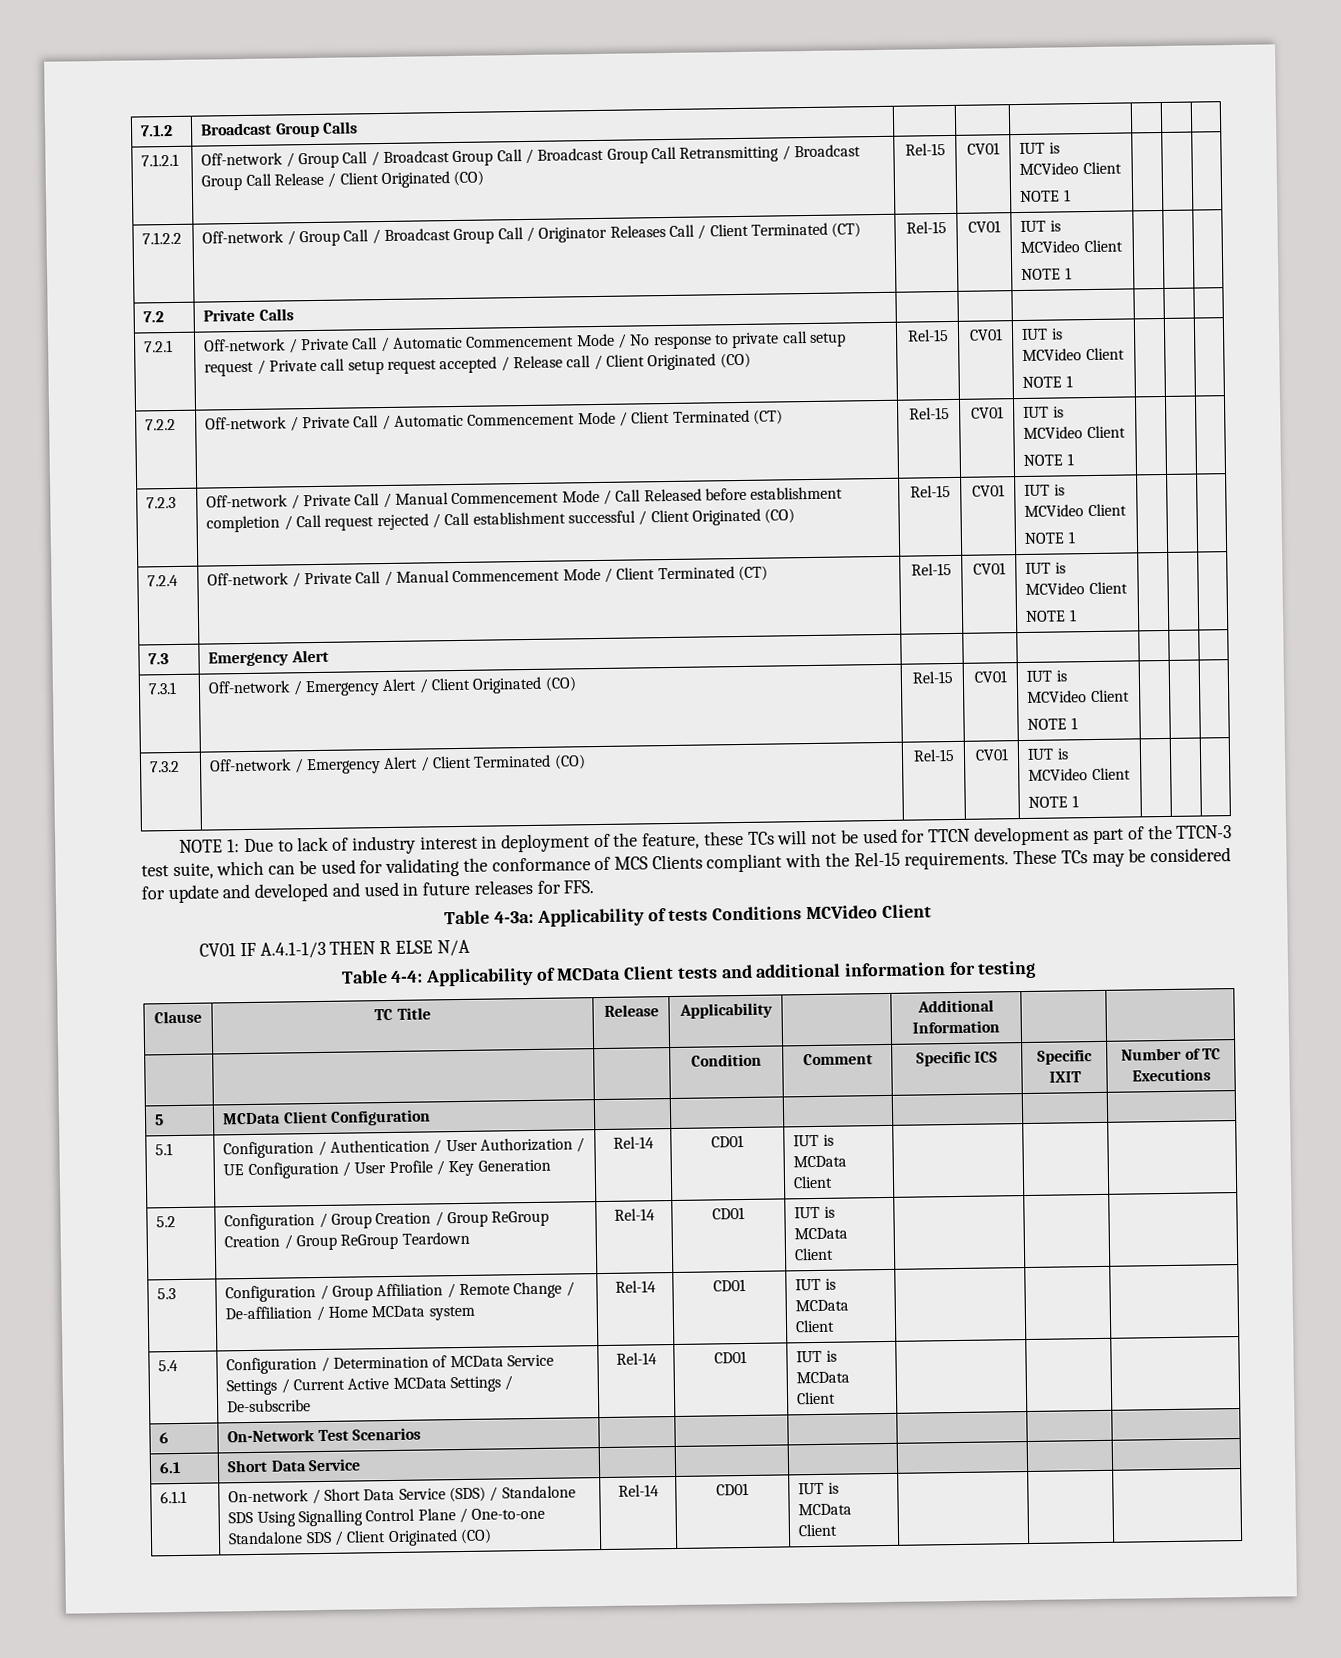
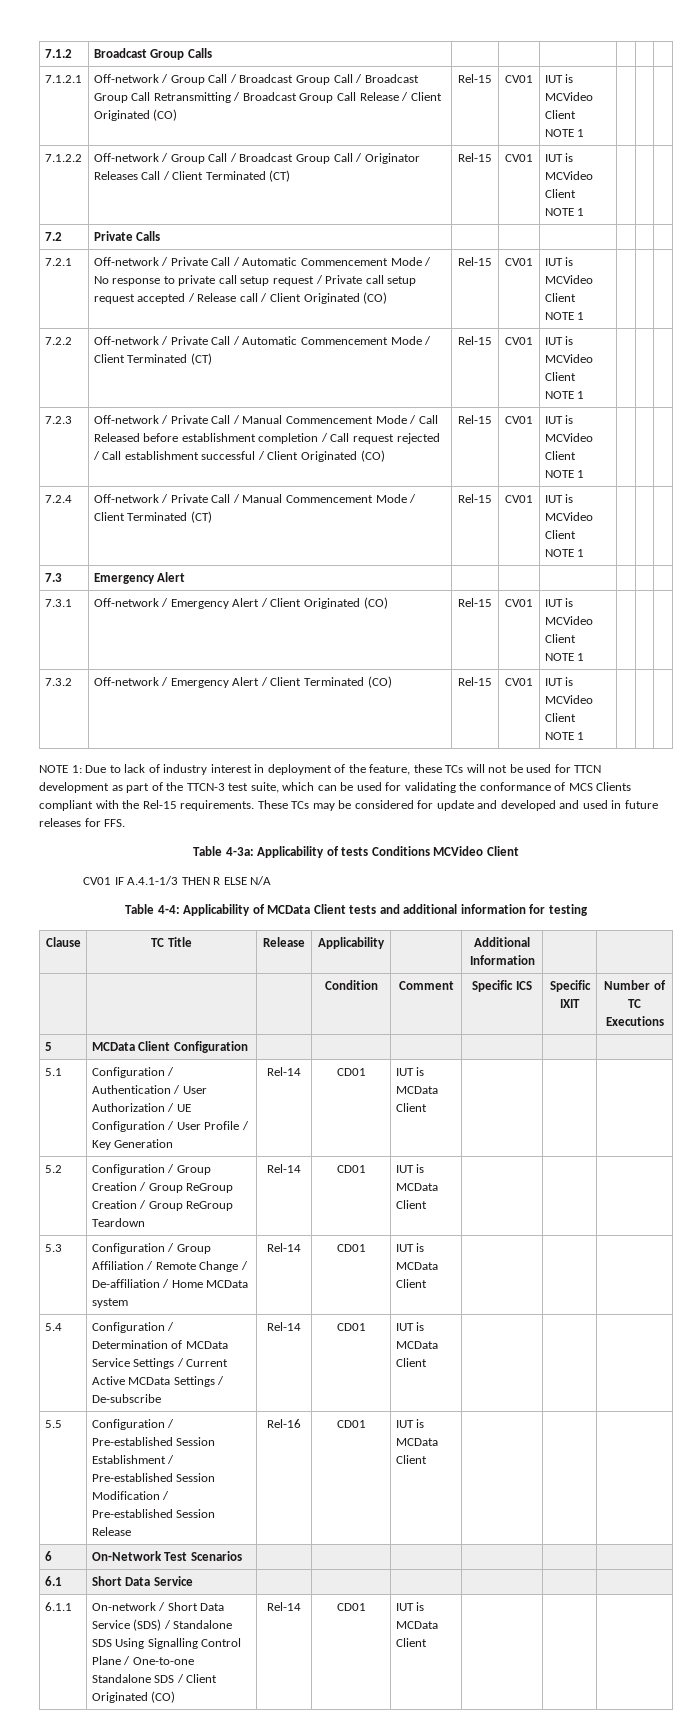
+ 5.5 | Configuration / Pre-established Session Establishment / Pre-established Session Modification / Pre-established Session Release | Rel-16 | CD01 | IUT is MCData Client | | |

